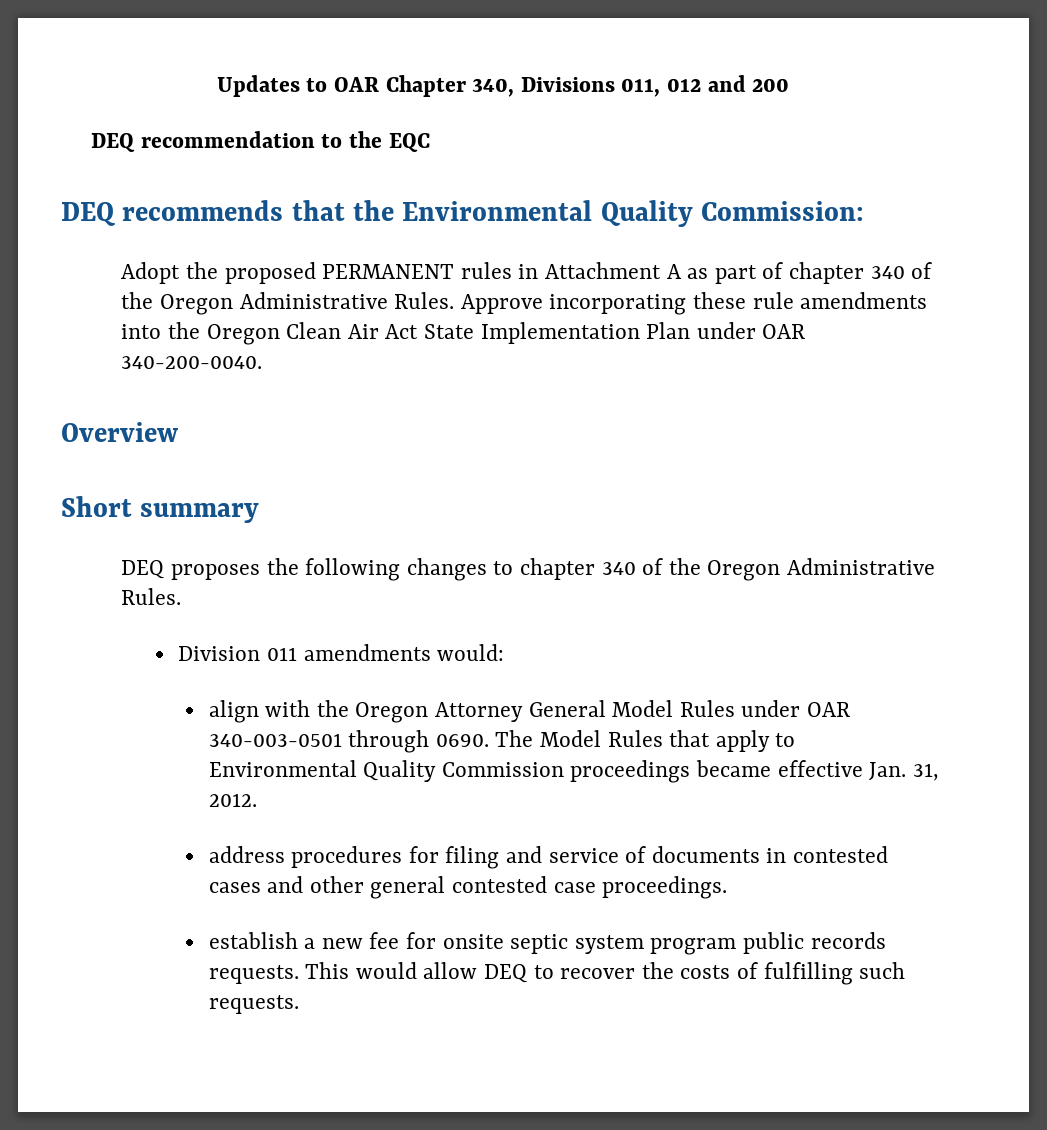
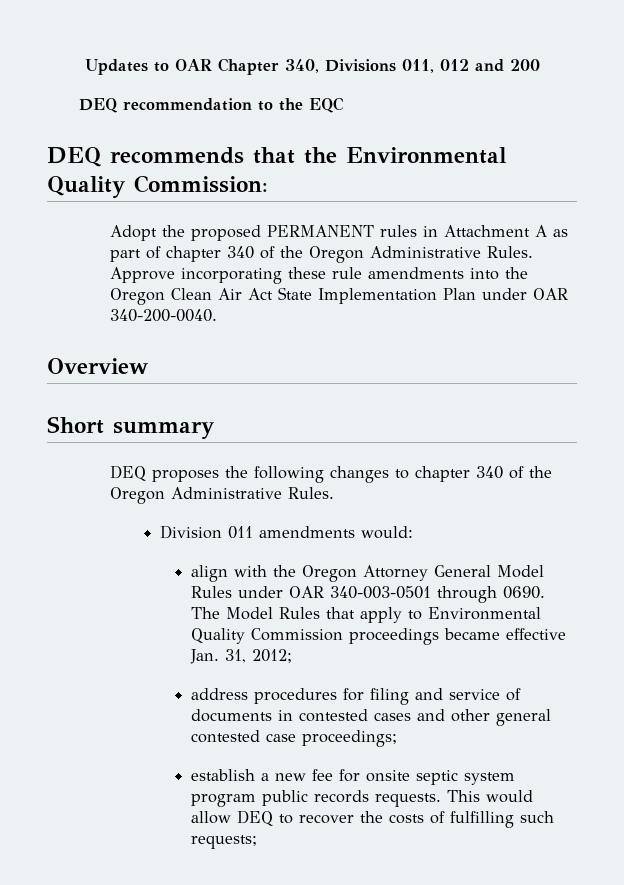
- The Model Rules that apply to Environmental Quality Commission proceedings became effective Jan. 31, 2012.
+ The Model Rules that apply to Environmental Quality Commission proceedings became effective Jan. 31, 2012;
- address procedures for filing and service of documents in contested cases and other general contested case proceedings.
+ address procedures for filing and service of documents in contested cases and other general contested case proceedings;
- This would allow DEQ to recover the costs of fulfilling such requests.
+ This would allow DEQ to recover the costs of fulfilling such requests;

